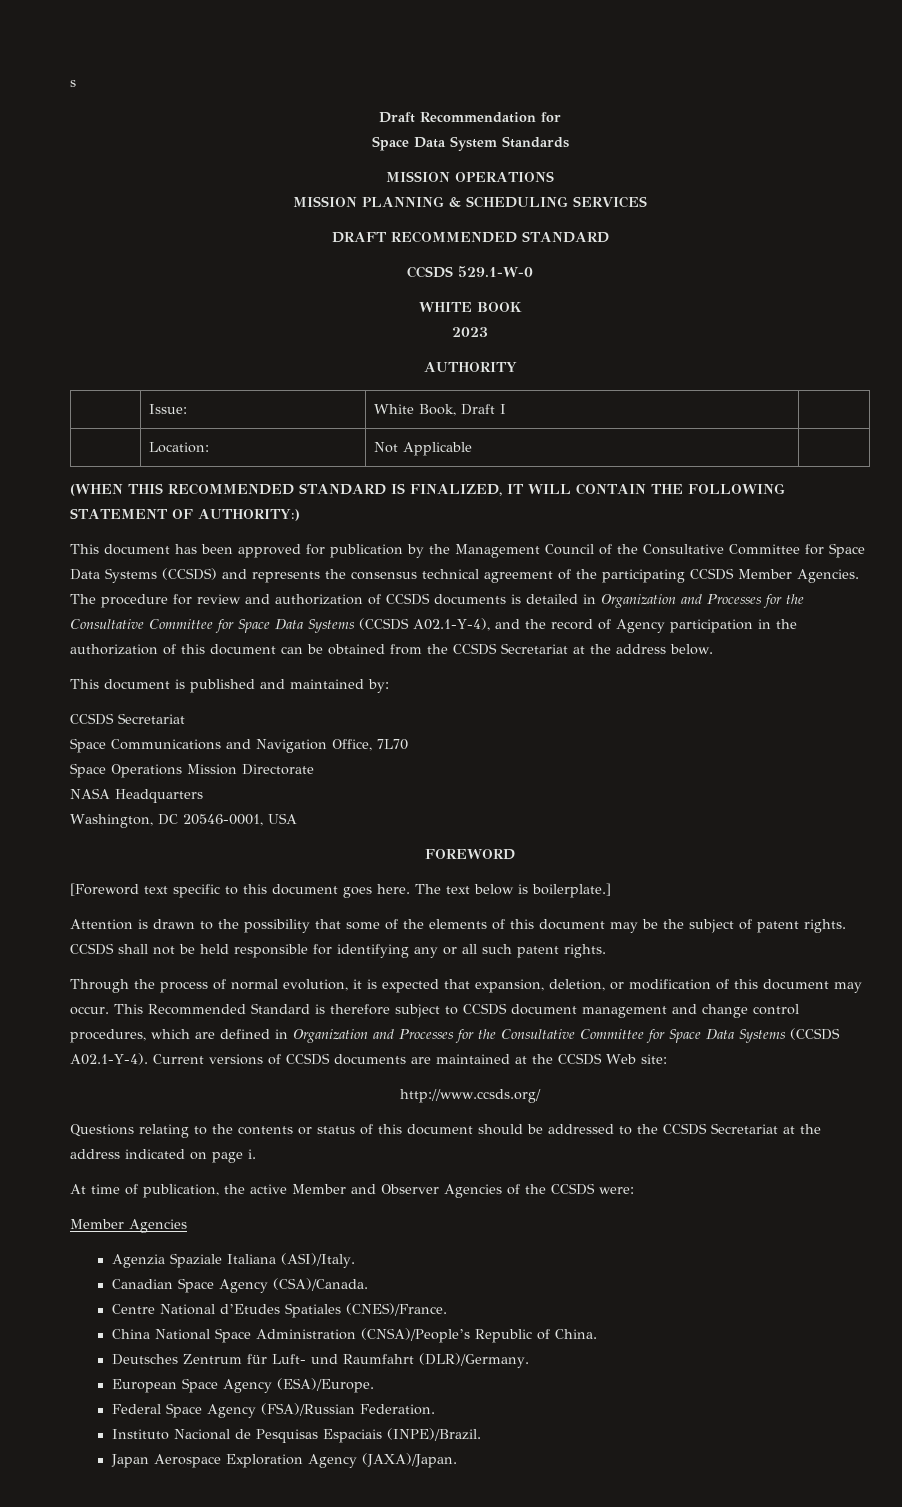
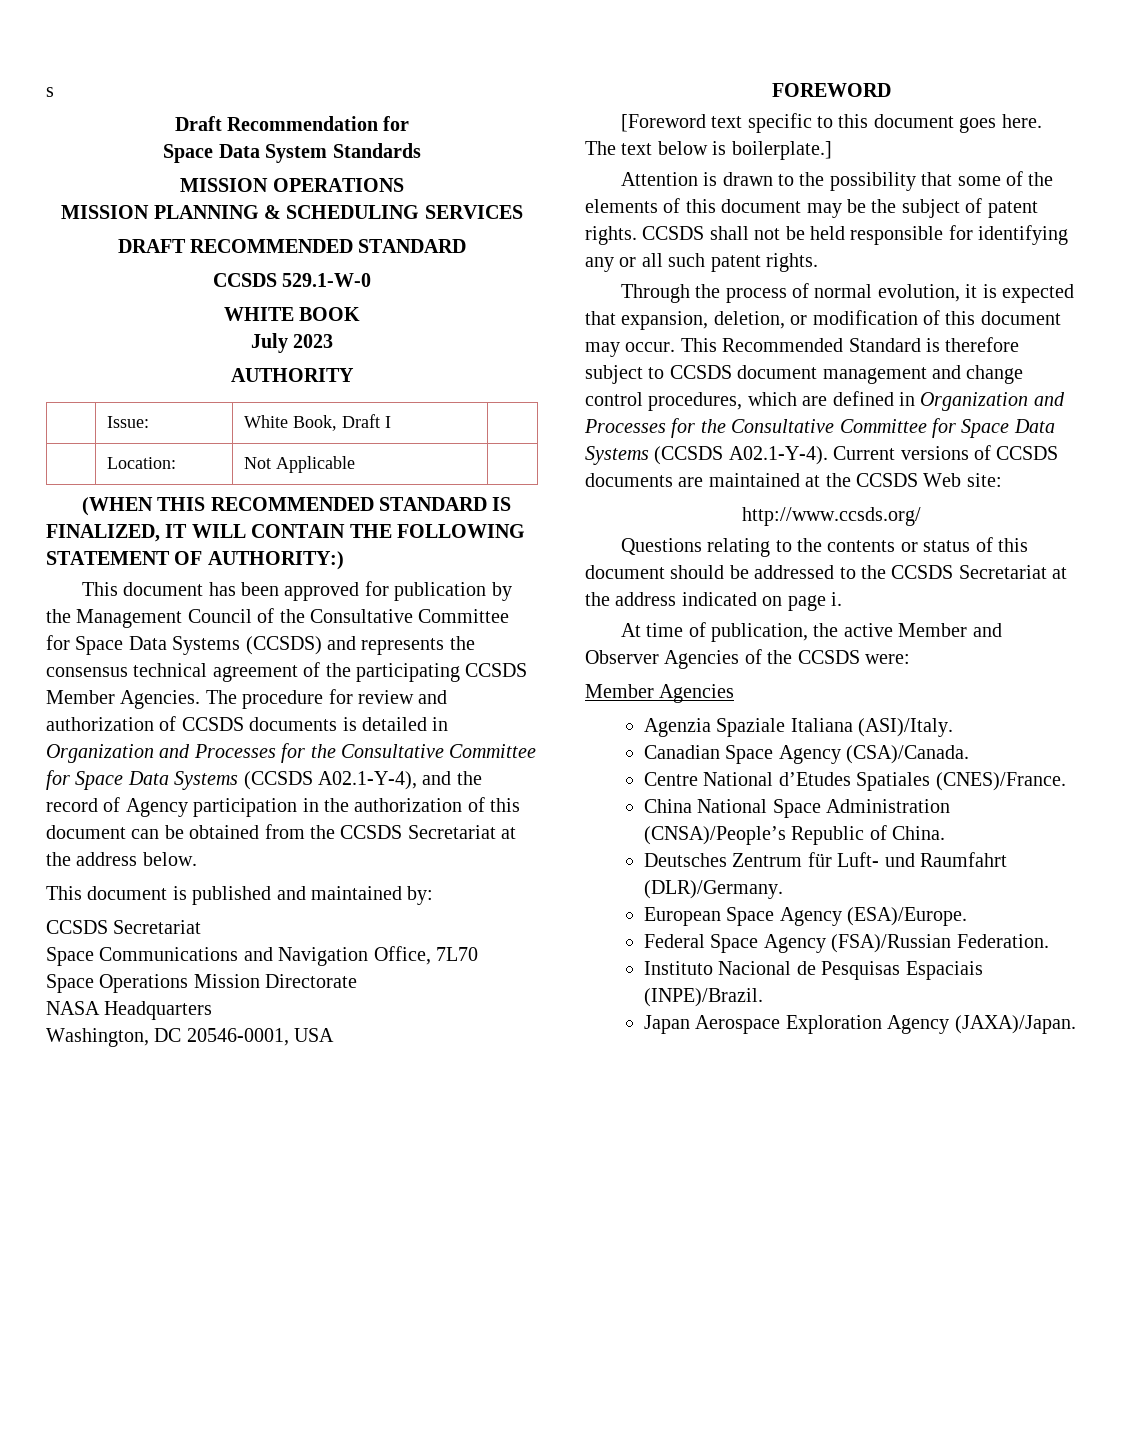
- 2023
+ July 2023

